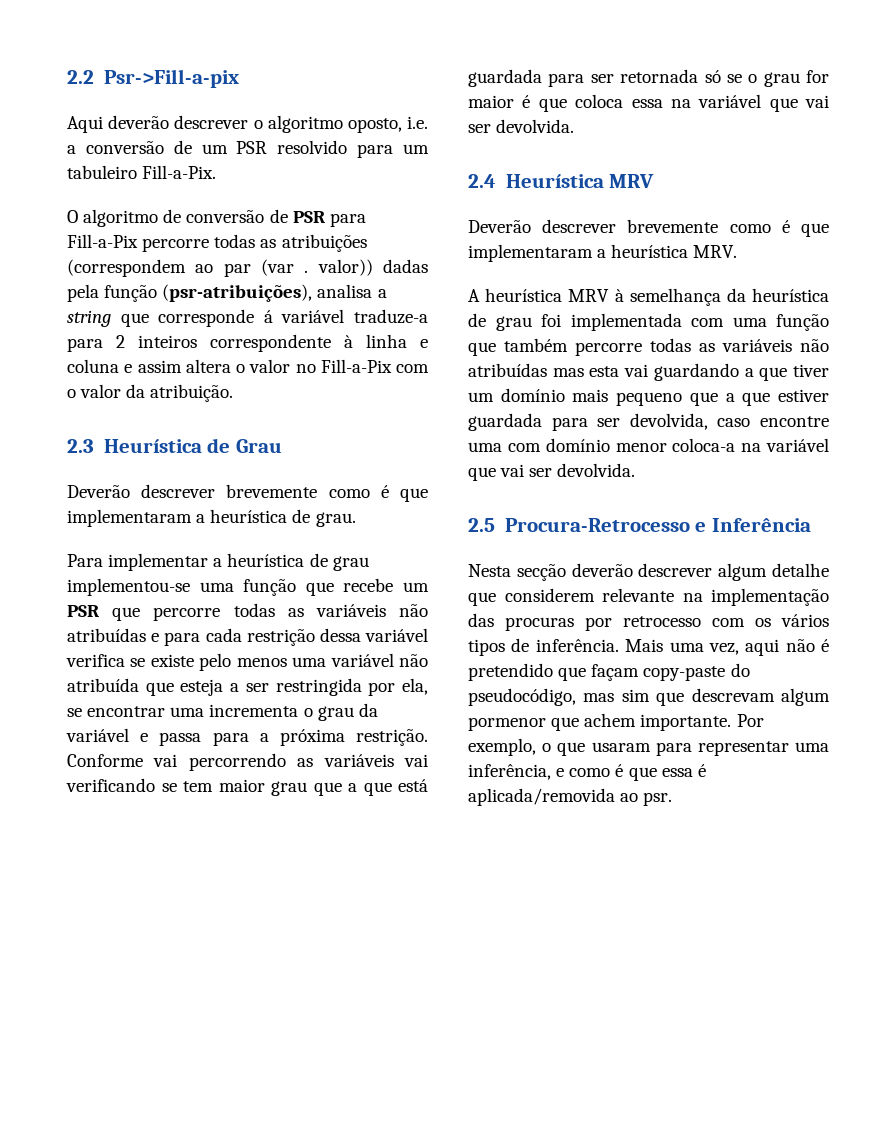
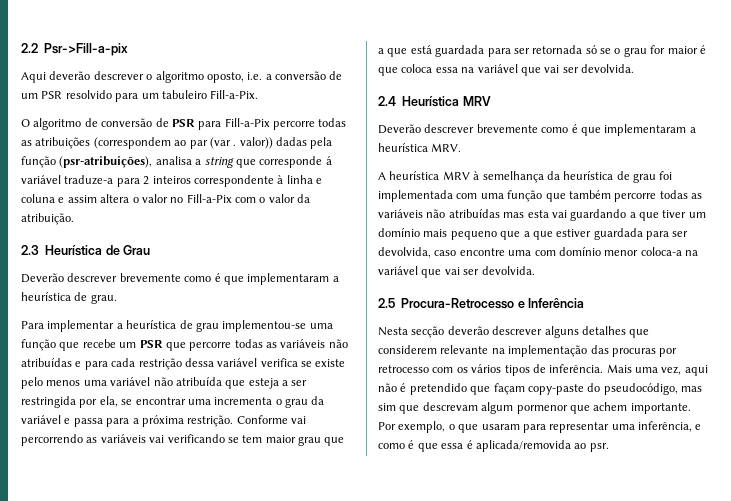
- Nesta secção deverão descrever algum detalhe que considerem relevante na implementação das procuras por retrocesso com os vários tipos de inferência.
+ Nesta secção deverão descrever alguns detalhes que considerem relevante na implementação das procuras por retrocesso com os vários tipos de inferência.

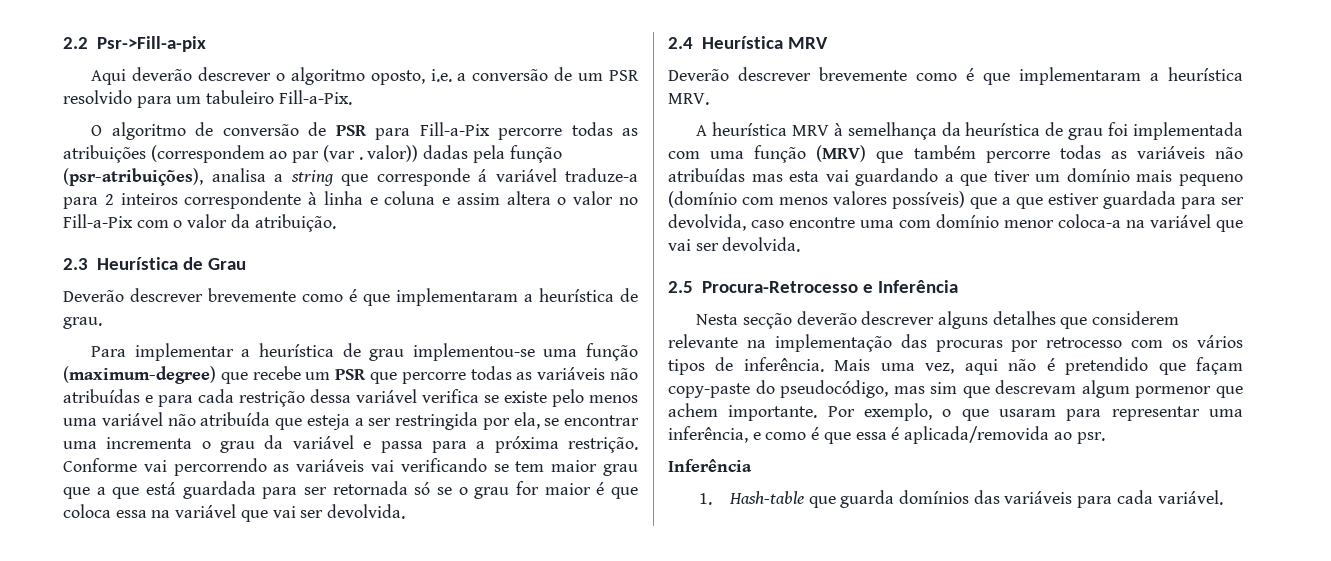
- Para implementar a heurística de grau implementou-se uma função que recebe um PSR que percorre todas as variáveis não atribuídas e para cada restrição dessa variável verifica se existe pelo menos uma variável não atribuída que esteja a ser restringida por ela, se encontrar uma incrementa o grau da variável e passa para a próxima restrição.
+ Para implementar a heurística de grau implementou-se uma função (maximum-degree) que recebe um PSR que percorre todas as variáveis não atribuídas e para cada restrição dessa variável verifica se existe pelo menos uma variável não atribuída que esteja a ser restringida por ela, se encontrar uma incrementa o grau da variável e passa para a próxima restrição.
- A heurística MRV à semelhança da heurística de grau foi implementada com uma função que também percorre todas as variáveis não atribuídas mas esta vai guardando a que tiver um domínio mais pequeno que a que estiver guardada para ser devolvida, caso encontre uma com domínio menor coloca-a na variável que vai ser devolvida.
+ A heurística MRV à semelhança da heurística de grau foi implementada com uma função (MRV) que também percorre todas as variáveis não atribuídas mas esta vai guardando a que tiver um domínio mais pequeno (domínio com menos valores possíveis) que a que estiver guardada para ser devolvida, caso encontre uma com domínio menor coloca-a na variável que vai ser devolvida.
  Por exemplo, o que usaram para representar uma inferência, e como é que essa é aplicada/removida ao psr.
+ Inferência
+ 1. Hash-table que guarda domínios das variáveis para cada variável.

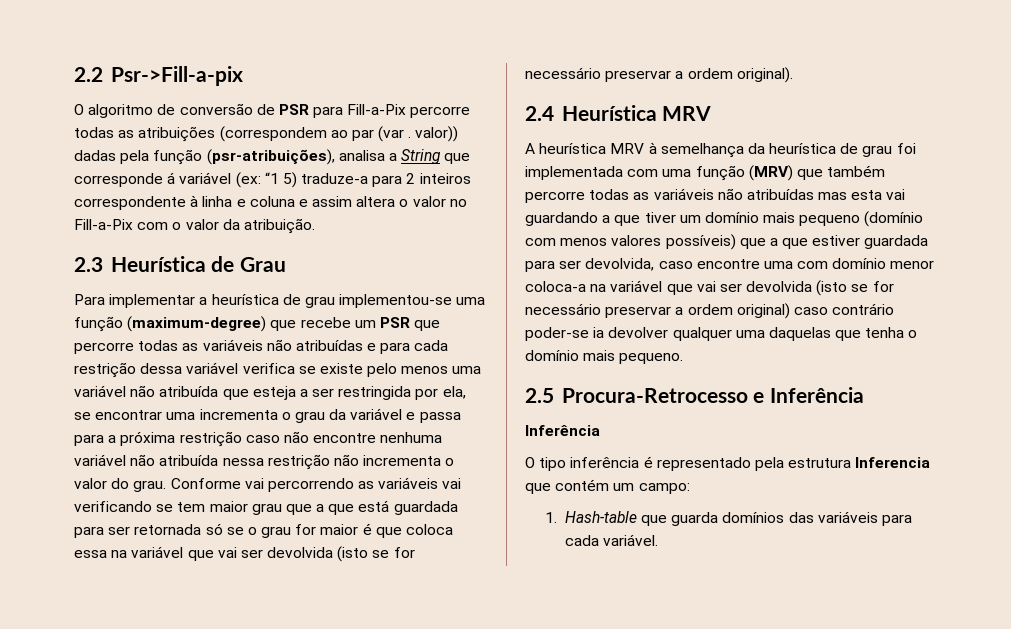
- Aqui deverão descrever o algoritmo oposto, i.e. a conversão de um PSR resolvido para um tabuleiro Fill-a-Pix.
- O algoritmo de conversão de PSR para Fill-a-Pix percorre todas as atribuições (correspondem ao par (var . valor)) dadas pela função (psr-atribuições), analisa a string que corresponde á variável traduze-a para 2 inteiros correspondente à linha e coluna e assim altera o valor no Fill-a-Pix com o valor da atribuição.
+ O algoritmo de conversão de PSR para Fill-a-Pix percorre todas as atribuições (correspondem ao par (var . valor)) dadas pela função (psr-atribuições), analisa a String que corresponde á variável (ex: “1 5) traduze-a para 2 inteiros correspondente à linha e coluna e assim altera o valor no Fill-a-Pix com o valor da atribuição.
- Deverão descrever brevemente como é que implementaram a heurística de grau.
- Para implementar a heurística de grau implementou-se uma função (maximum-degree) que recebe um PSR que percorre todas as variáveis não atribuídas e para cada restrição dessa variável verifica se existe pelo menos uma variável não atribuída que esteja a ser restringida por ela, se encontrar uma incrementa o grau da variável e passa para a próxima restrição.
+ Para implementar a heurística de grau implementou-se uma função (maximum-degree) que recebe um PSR que percorre todas as variáveis não atribuídas e para cada restrição dessa variável verifica se existe pelo menos uma variável não atribuída que esteja a ser restringida por ela, se encontrar uma incrementa o grau da variável e passa para a próxima restrição caso não encontre nenhuma variável não atribuída nessa restrição não incrementa o valor do grau.
- Conforme vai percorrendo as variáveis vai verificando se tem maior grau que a que está guardada para ser retornada só se o grau for maior é que coloca essa na variável que vai ser devolvida.
+ Conforme vai percorrendo as variáveis vai verificando se tem maior grau que a que está guardada para ser retornada só se o grau for maior é que coloca essa na variável que vai ser devolvida (isto se for necessário preservar a ordem original).
  2.4 Heurística MRV
- Deverão descrever brevemente como é que implementaram a heurística MRV.
- A heurística MRV à semelhança da heurística de grau foi implementada com uma função (MRV) que também percorre todas as variáveis não atribuídas mas esta vai guardando a que tiver um domínio mais pequeno (domínio com menos valores possíveis) que a que estiver guardada para ser devolvida, caso encontre uma com domínio menor coloca-a na variável que vai ser devolvida.
+ A heurística MRV à semelhança da heurística de grau foi implementada com uma função (MRV) que também percorre todas as variáveis não atribuídas mas esta vai guardando a que tiver um domínio mais pequeno (domínio com menos valores possíveis) que a que estiver guardada para ser devolvida, caso encontre uma com domínio menor coloca-a na variável que vai ser devolvida (isto se for necessário preservar a ordem original) caso contrário poder-se ia devolver qualquer uma daquelas que tenha o domínio mais pequeno.
  2.5 Procura-Retrocesso e Inferência
- Nesta secção deverão descrever alguns detalhes que considerem relevante na implementação das procuras por retrocesso com os vários tipos de inferência. Mais uma vez, aqui não é pretendido que façam copy-paste do pseudocódigo, mas sim que descrevam algum pormenor que achem importante. Por exemplo, o que usaram para representar uma inferência, e como é que essa é aplicada/removida ao psr.
  Inferência
+ O tipo inferência é representado pela estrutura Inferencia que contém um campo:

